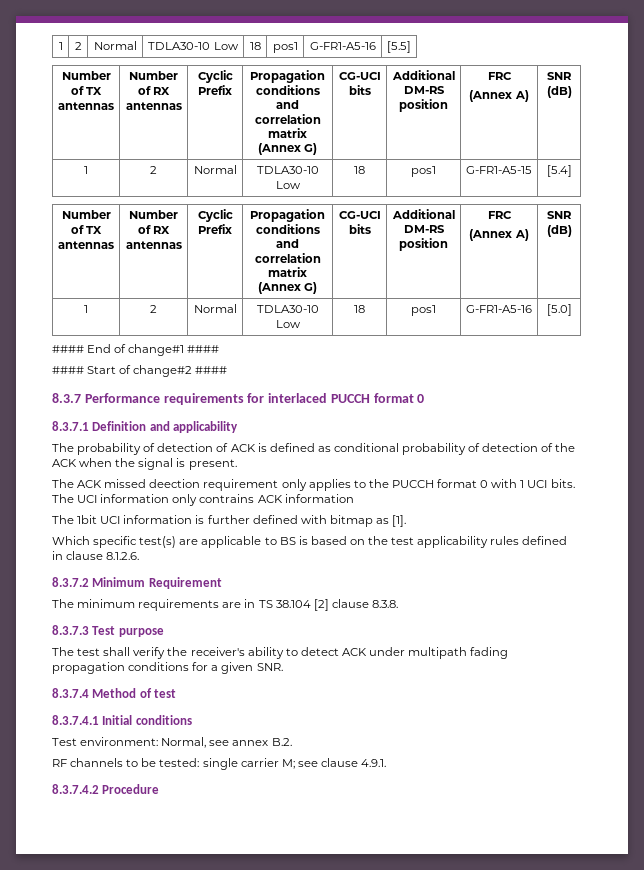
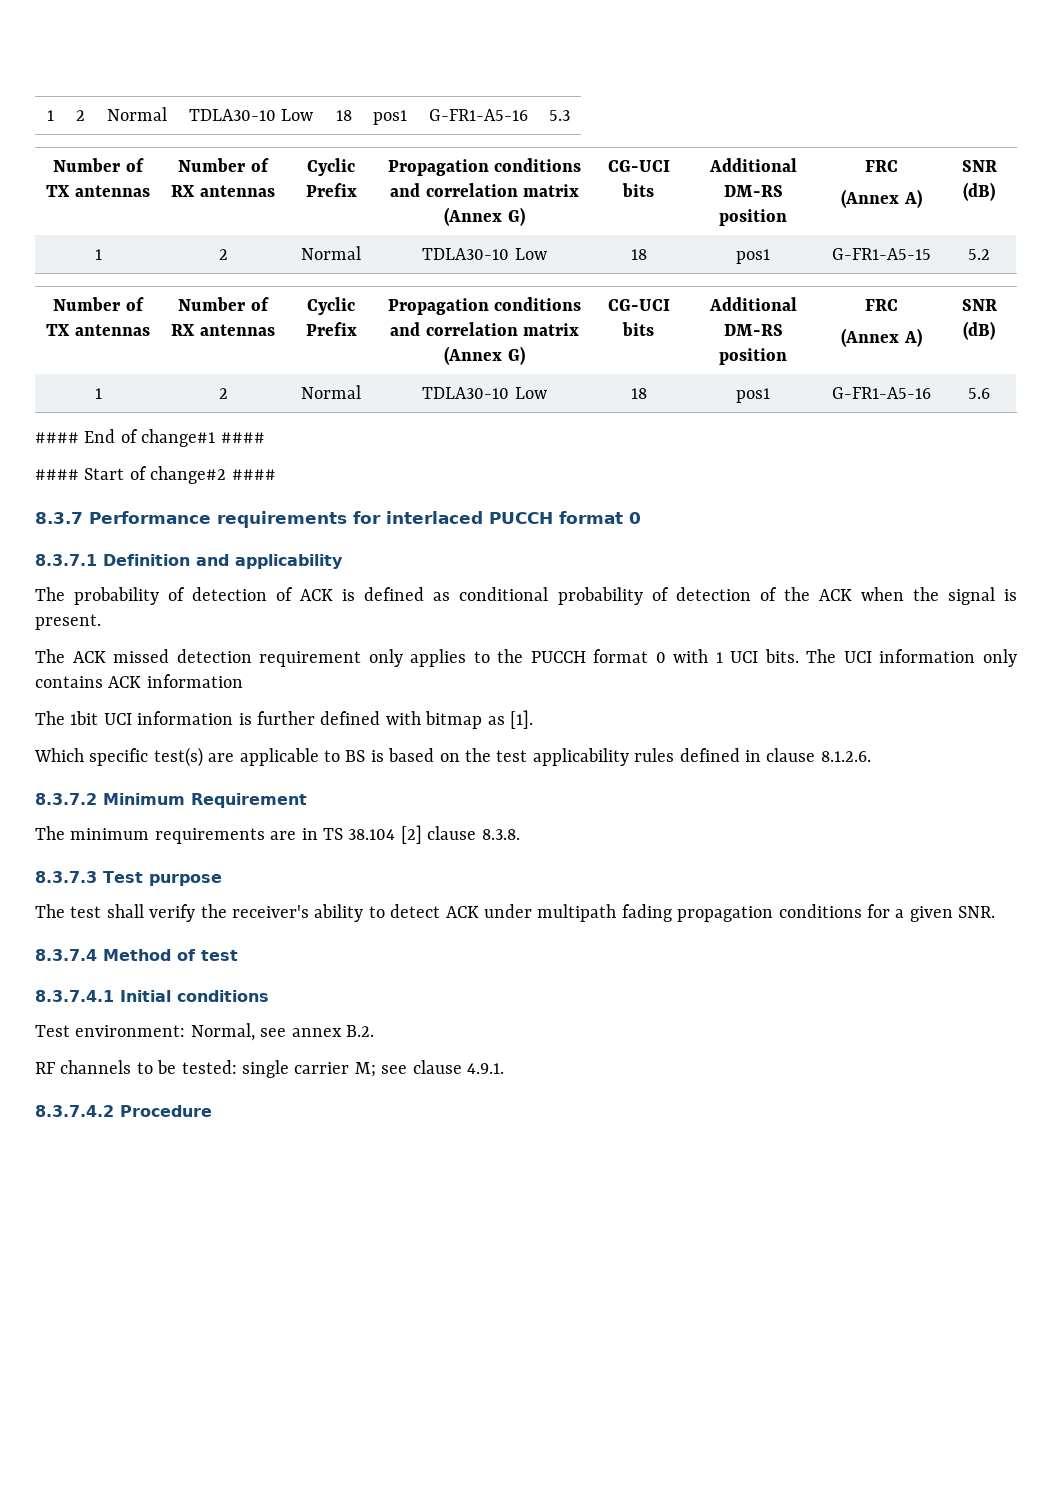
- 1 | 2 | Normal | TDLA30-10 Low | 18 | pos1 | G-FR1-A5-16 | [5.5]
+ 1 | 2 | Normal | TDLA30-10 Low | 18 | pos1 | G-FR1-A5-16 | 5.3
- 1 | 2 | Normal | TDLA30-10 Low | 18 | pos1 | G-FR1-A5-15 | [5.4]
+ 1 | 2 | Normal | TDLA30-10 Low | 18 | pos1 | G-FR1-A5-15 | 5.2
- 1 | 2 | Normal | TDLA30-10 Low | 18 | pos1 | G-FR1-A5-16 | [5.0]
+ 1 | 2 | Normal | TDLA30-10 Low | 18 | pos1 | G-FR1-A5-16 | 5.6
- The ACK missed deection requirement only applies to the PUCCH format 0 with 1 UCI bits.
+ The ACK missed detection requirement only applies to the PUCCH format 0 with 1 UCI bits.
- The UCI information only contrains ACK information
+ The UCI information only contains ACK information

